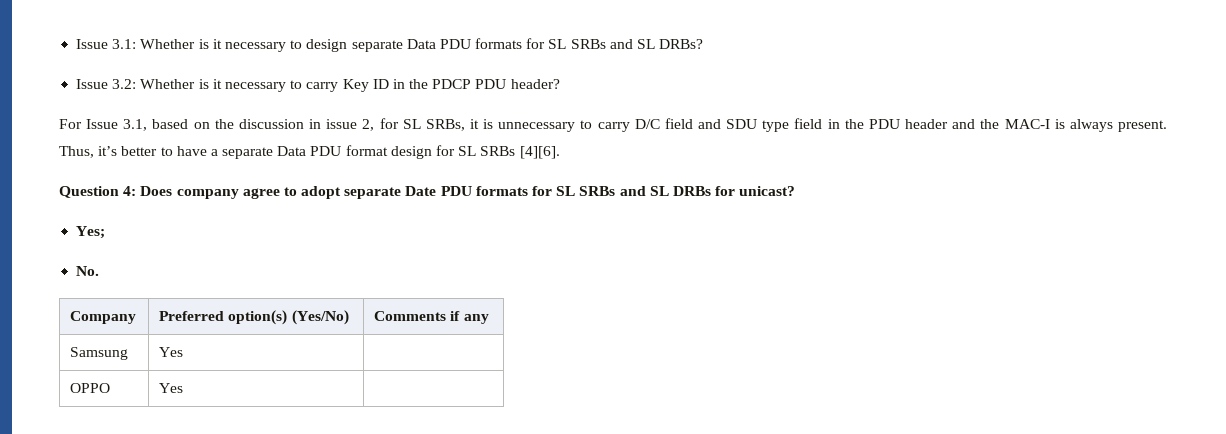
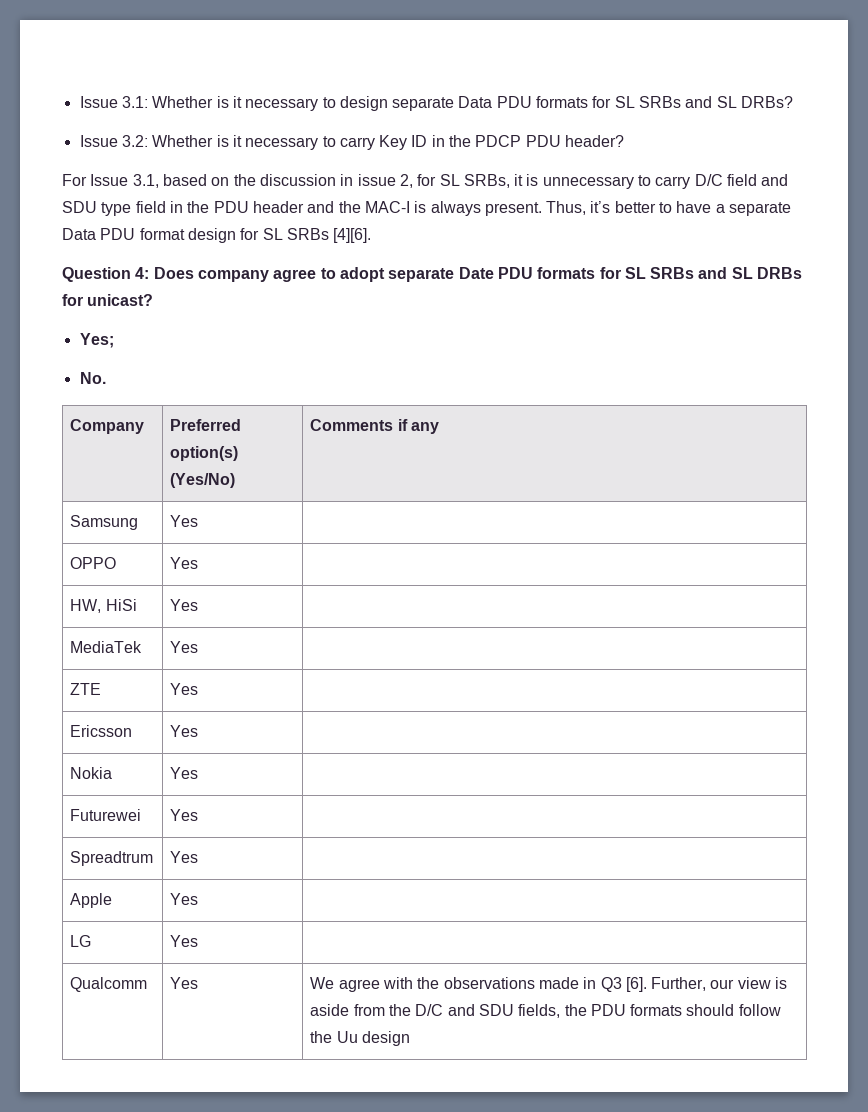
+ HW, HiSi | Yes |
+ MediaTek | Yes |
+ ZTE | Yes |
+ Ericsson | Yes |
+ Nokia | Yes |
+ Futurewei | Yes |
+ Spreadtrum | Yes |
+ Apple | Yes |
+ LG | Yes |
+ Qualcomm | Yes | We agree with the observations made in Q3 [6]. Further, our view is aside from the D/C and SDU fields, the PDU formats should follow the Uu design

